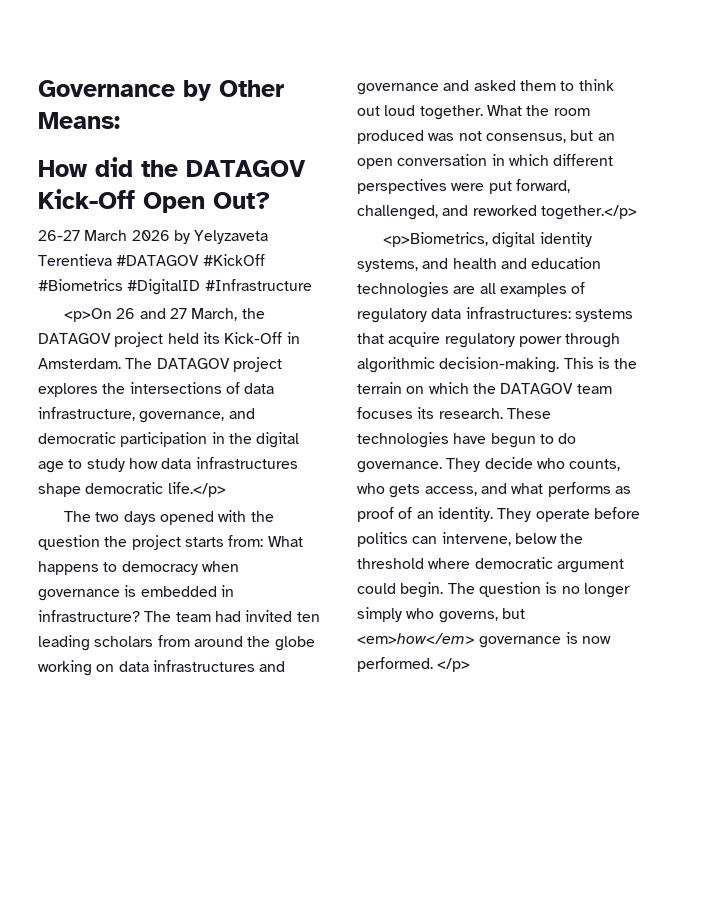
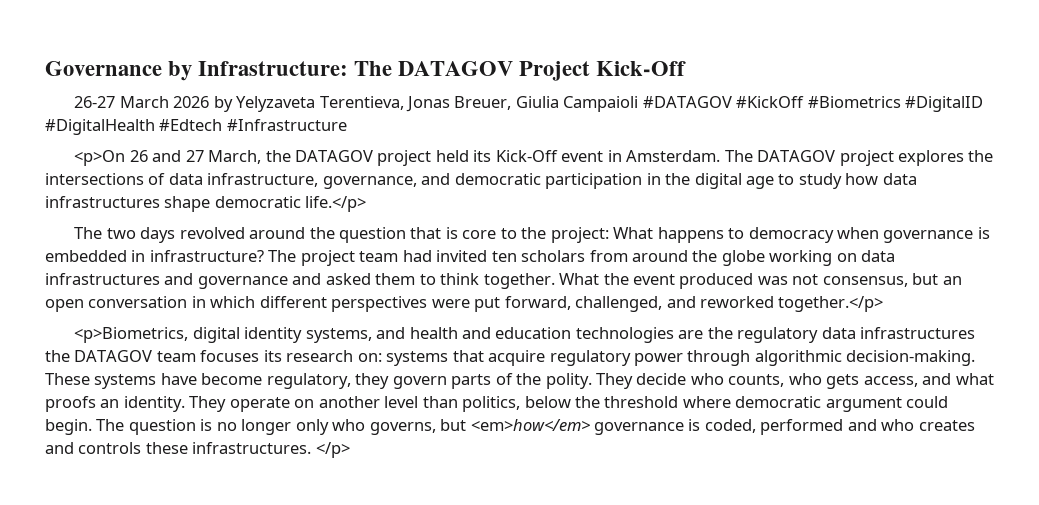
- Governance by Other Means:
- How did the DATAGOV Kick-Off Open Out?
+ Governance by Infrastructure: The DATAGOV Project Kick-Off
- 26-27 March 2026 by Yelyzaveta Terentieva #DATAGOV #KickOff #Biometrics #DigitalID #Infrastructure
+ 26-27 March 2026 by Yelyzaveta Terentieva, Jonas Breuer, Giulia Campaioli #DATAGOV #KickOff #Biometrics #DigitalID #DigitalHealth #Edtech #Infrastructure
- <p>On 26 and 27 March, the DATAGOV project held its Kick-Off in Amsterdam.
+ <p>On 26 and 27 March, the DATAGOV project held its Kick-Off event in Amsterdam.
- The two days opened with the question the project starts from: What happens to democracy when governance is embedded in infrastructure?
+ The two days revolved around the question that is core to the project: What happens to democracy when governance is embedded in infrastructure?
- The team had invited ten leading scholars from around the globe working on data infrastructures and governance and asked them to think out loud together.
+ The project team had invited ten scholars from around the globe working on data infrastructures and governance and asked them to think together.
- What the room produced was not consensus, but an open conversation in which different perspectives were put forward, challenged, and reworked together.</p>
+ What the event produced was not consensus, but an open conversation in which different perspectives were put forward, challenged, and reworked together.</p>
- <p>Biometrics, digital identity systems, and health and education technologies are all examples of regulatory data infrastructures: systems that acquire regulatory power through algorithmic decision-making.
+ <p>Biometrics, digital identity systems, and health and education technologies are the regulatory data infrastructures the DATAGOV team focuses its research on: systems that acquire regulatory power through algorithmic decision-making.
- This is the terrain on which the DATAGOV team focuses its research. These technologies have begun to do governance.
+ These systems have become regulatory, they govern parts of the polity.
- They decide who counts, who gets access, and what performs as proof of an identity. They operate before politics can intervene, below the threshold where democratic argument could begin.
+ They decide who counts, who gets access, and what proofs an identity. They operate on another level than politics, below the threshold where democratic argument could begin.
- The question is no longer simply who governs, but <em>how</em> governance is now performed.
+ The question is no longer only who governs, but <em>how</em> governance is coded, performed and who creates and controls these infrastructures.

